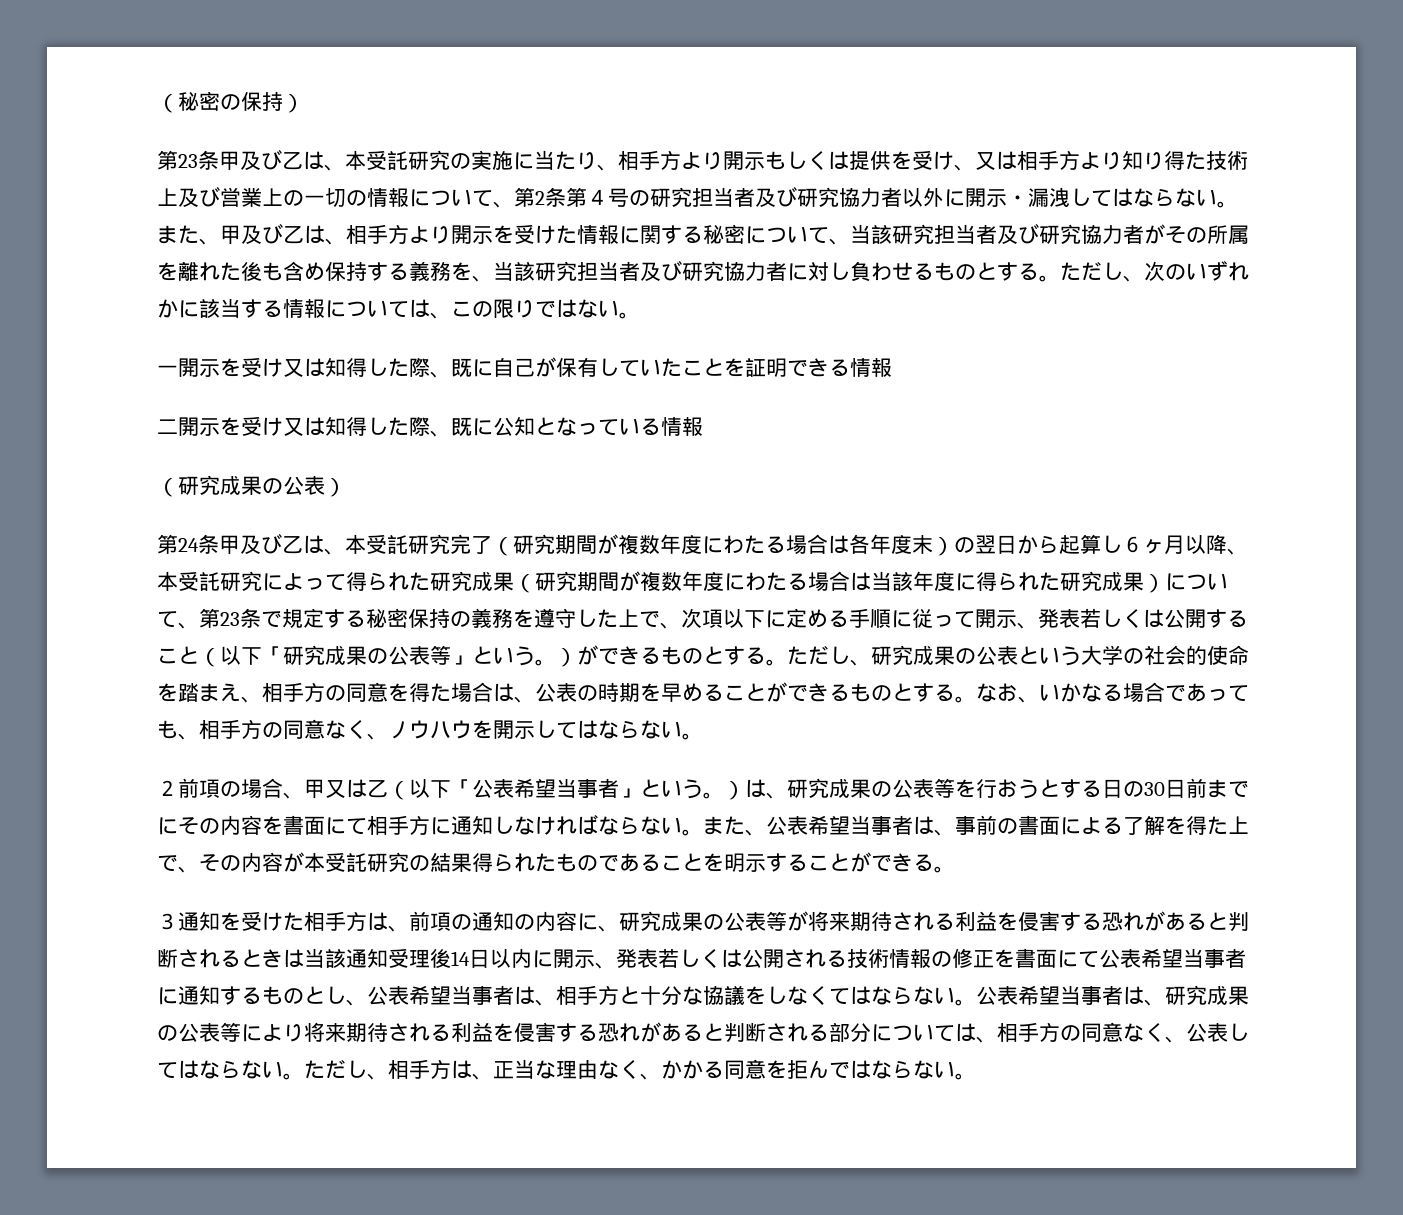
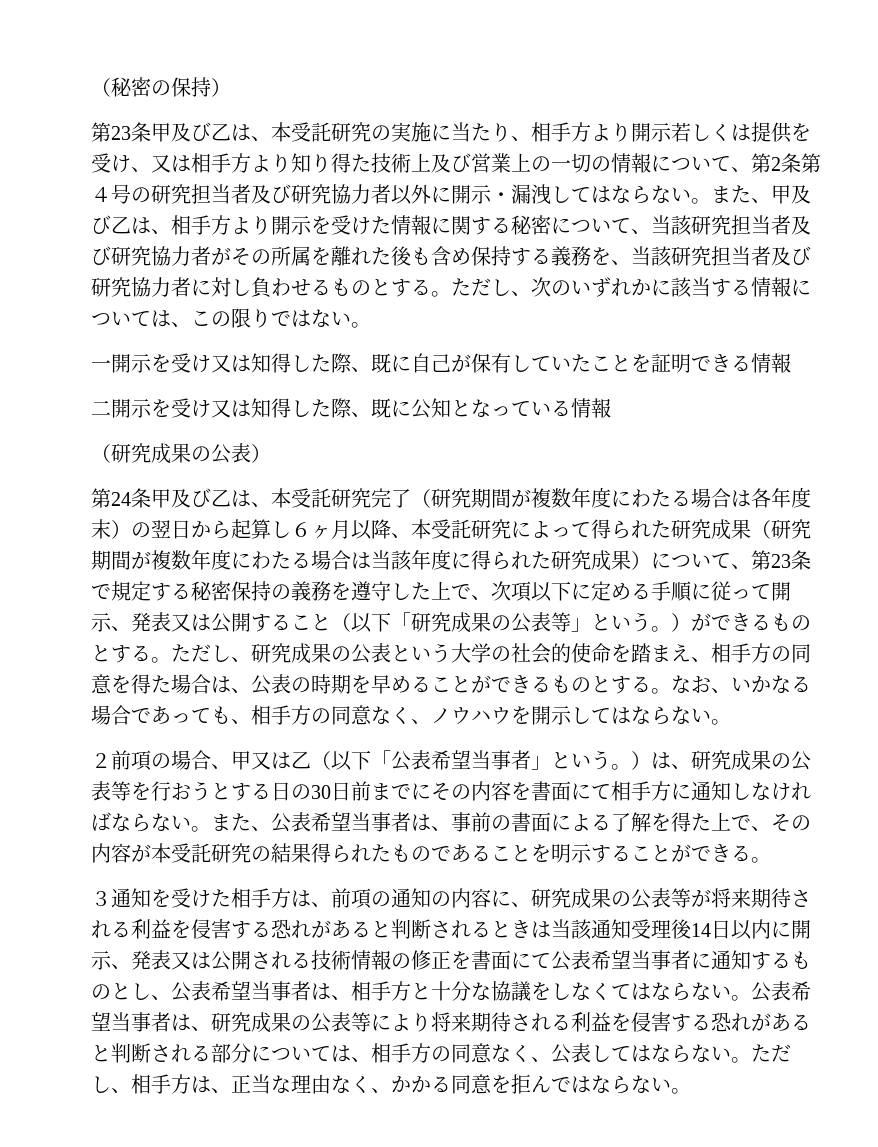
- 第23条甲及び乙は、本受託研究の実施に当たり、相手方より開示もしくは提供を受け、又は相手方より知り得た技術上及び営業上の一切の情報について、第2条第４号の研究担当者及び研究協力者以外に開示・漏洩してはならない。
+ 第23条甲及び乙は、本受託研究の実施に当たり、相手方より開示若しくは提供を受け、又は相手方より知り得た技術上及び営業上の一切の情報について、第2条第４号の研究担当者及び研究協力者以外に開示・漏洩してはならない。
- 第24条甲及び乙は、本受託研究完了（研究期間が複数年度にわたる場合は各年度末）の翌日から起算し６ヶ月以降、本受託研究によって得られた研究成果（研究期間が複数年度にわたる場合は当該年度に得られた研究成果）について、第23条で規定する秘密保持の義務を遵守した上で、次項以下に定める手順に従って開示、発表若しくは公開すること（以下「研究成果の公表等」という。）ができるものとする。
+ 第24条甲及び乙は、本受託研究完了（研究期間が複数年度にわたる場合は各年度末）の翌日から起算し６ヶ月以降、本受託研究によって得られた研究成果（研究期間が複数年度にわたる場合は当該年度に得られた研究成果）について、第23条で規定する秘密保持の義務を遵守した上で、次項以下に定める手順に従って開示、発表又は公開すること（以下「研究成果の公表等」という。）ができるものとする。
- ３通知を受けた相手方は、前項の通知の内容に、研究成果の公表等が将来期待される利益を侵害する恐れがあると判断されるときは当該通知受理後14日以内に開示、発表若しくは公開される技術情報の修正を書面にて公表希望当事者に通知するものとし、公表希望当事者は、相手方と十分な協議をしなくてはならない。
+ ３通知を受けた相手方は、前項の通知の内容に、研究成果の公表等が将来期待される利益を侵害する恐れがあると判断されるときは当該通知受理後14日以内に開示、発表又は公開される技術情報の修正を書面にて公表希望当事者に通知するものとし、公表希望当事者は、相手方と十分な協議をしなくてはならない。

